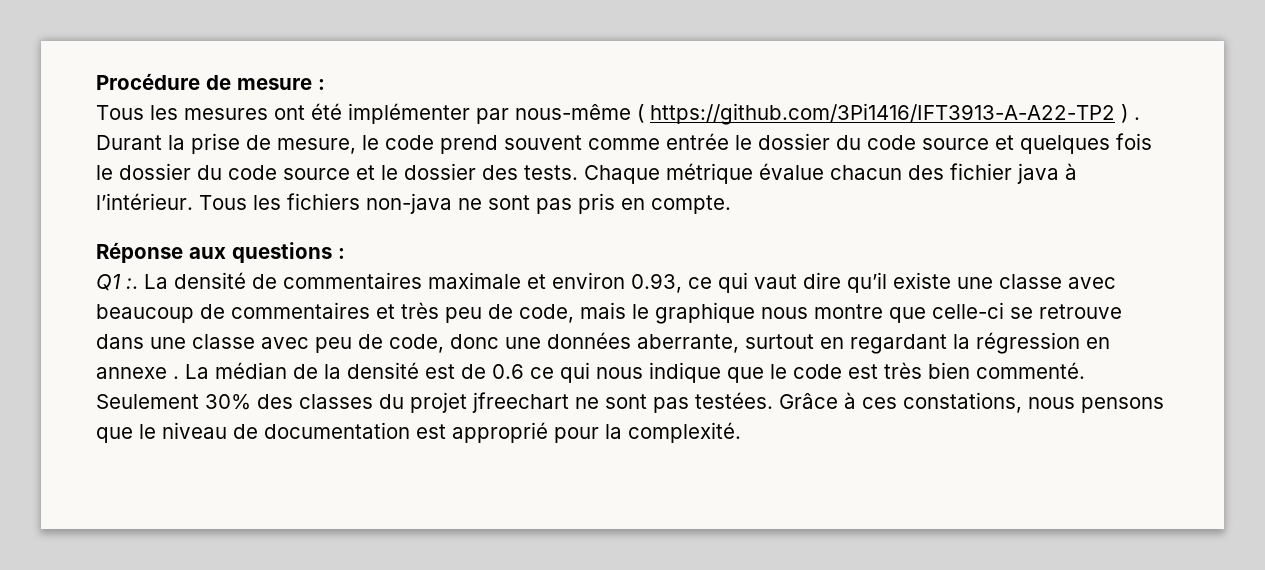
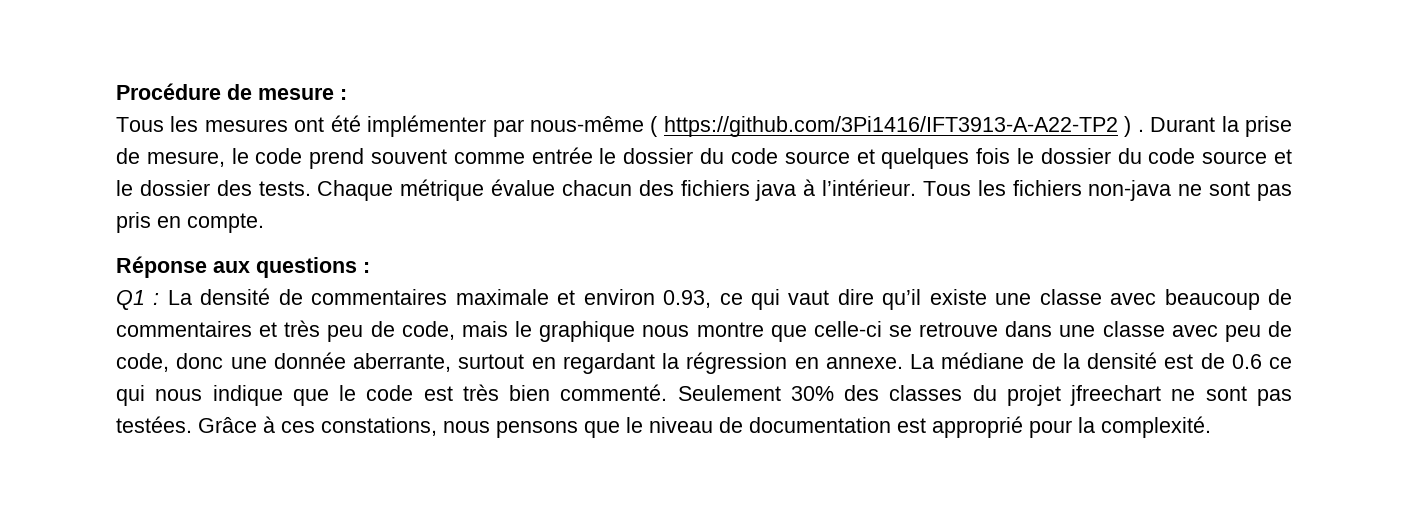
- Chaque métrique évalue chacun des fichier java à l’intérieur.
+ Chaque métrique évalue chacun des fichiers java à l’intérieur.
- Q1 :.
+ Q1 :
- La densité de commentaires maximale et environ 0.93, ce qui vaut dire qu’il existe une classe avec beaucoup de commentaires et très peu de code, mais le graphique nous montre que celle-ci se retrouve dans une classe avec peu de code, donc une données aberrante, surtout en regardant la régression en annexe . La médian de la densité est de 0.6 ce qui nous indique que le code est très bien commenté.
+ La densité de commentaires maximale et environ 0.93, ce qui vaut dire qu’il existe une classe avec beaucoup de commentaires et très peu de code, mais le graphique nous montre que celle-ci se retrouve dans une classe avec peu de code, donc une donnée aberrante, surtout en regardant la régression en annexe. La médiane de la densité est de 0.6 ce qui nous indique que le code est très bien commenté.

